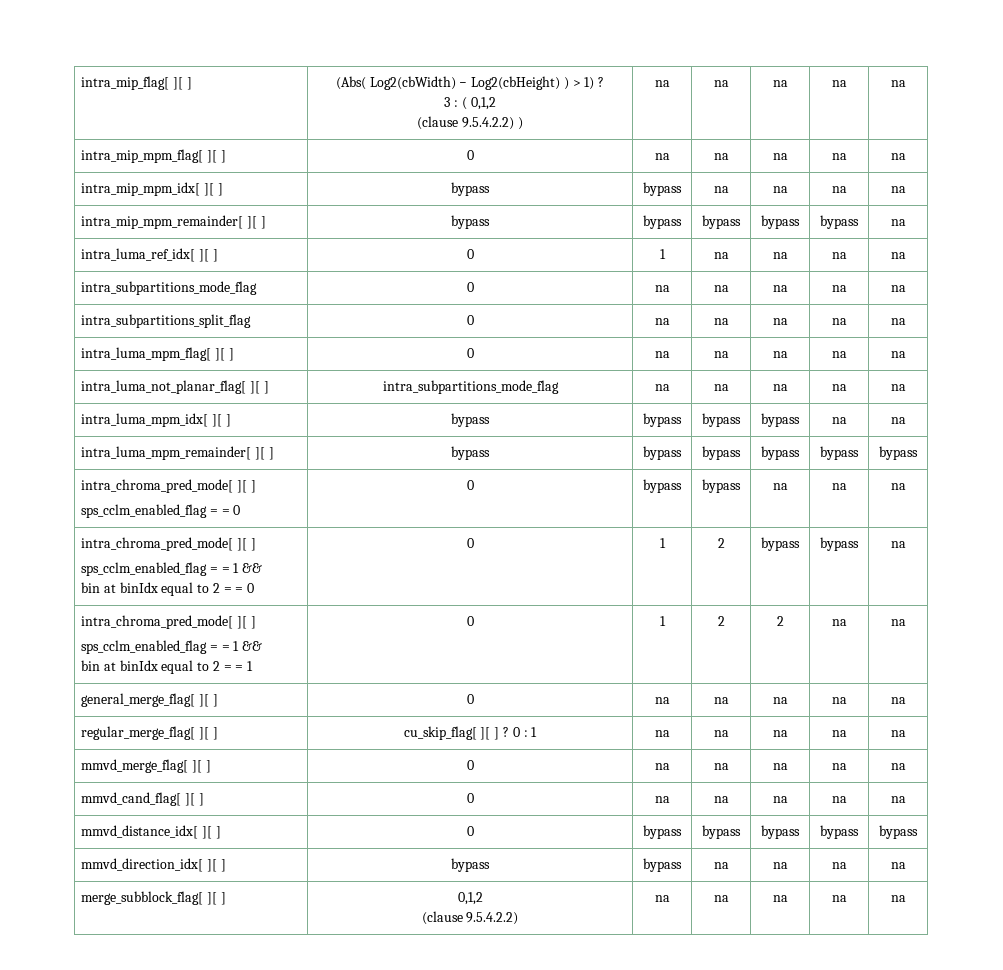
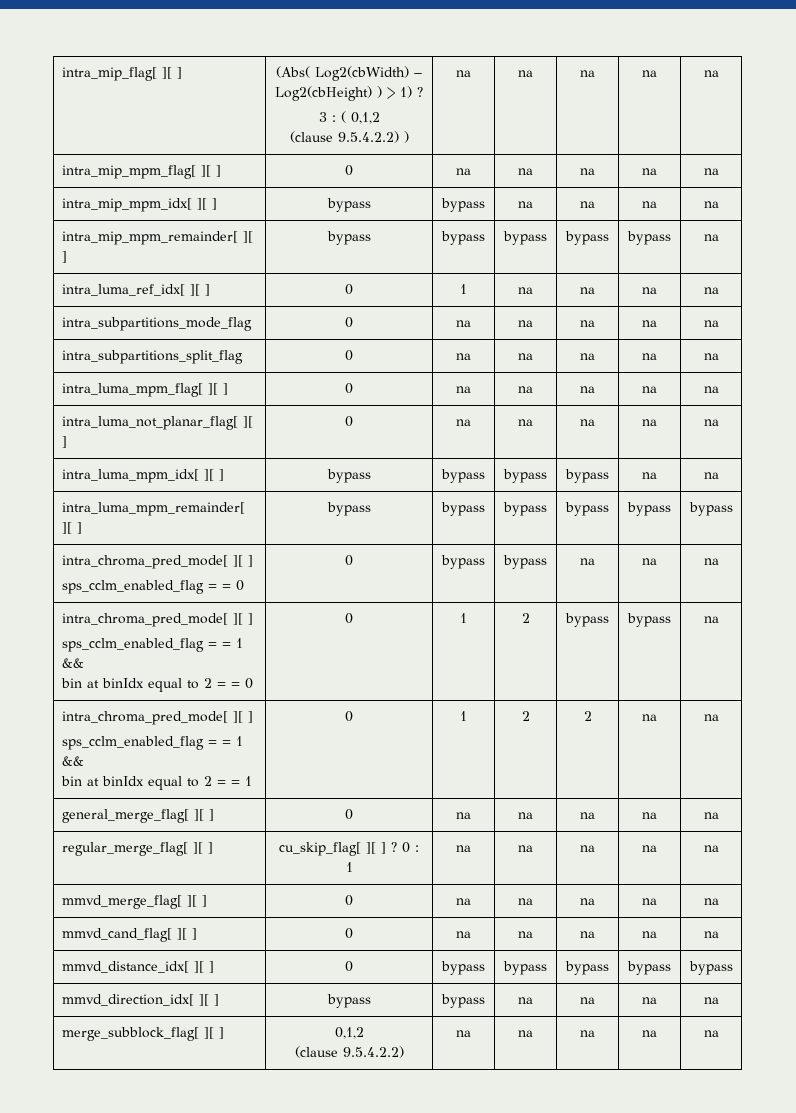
- intra_luma_not_planar_flag[ ][ ] | intra_subpartitions_mode_flag | na | na | na | na | na
+ intra_luma_not_planar_flag[ ][ ] | 0 | na | na | na | na | na

